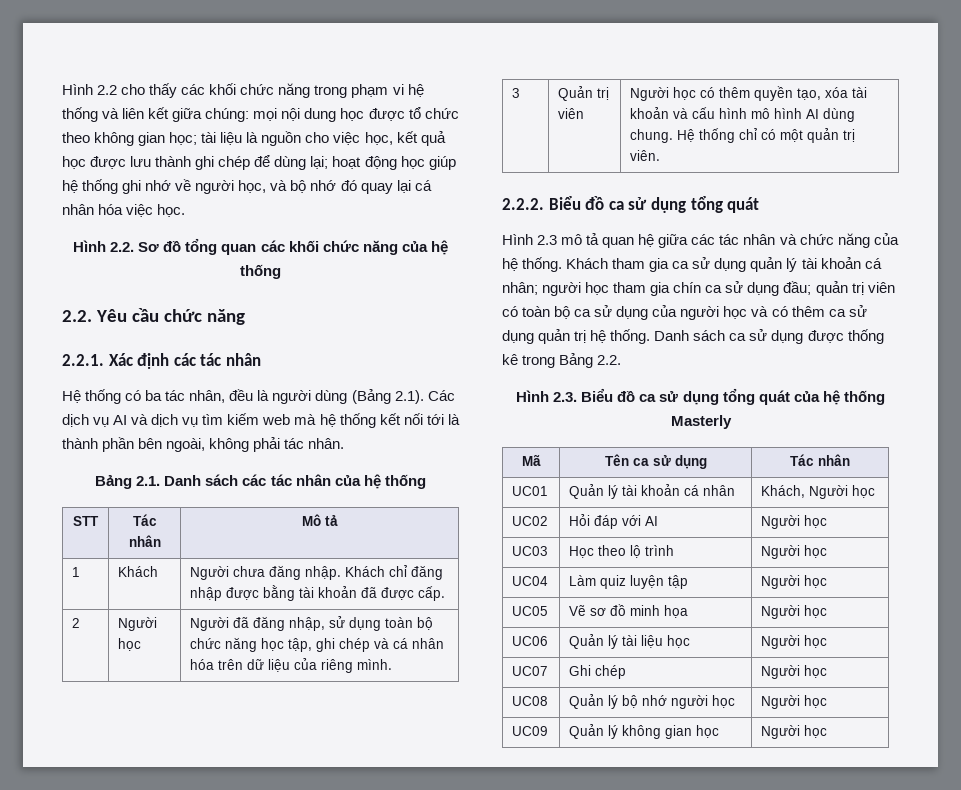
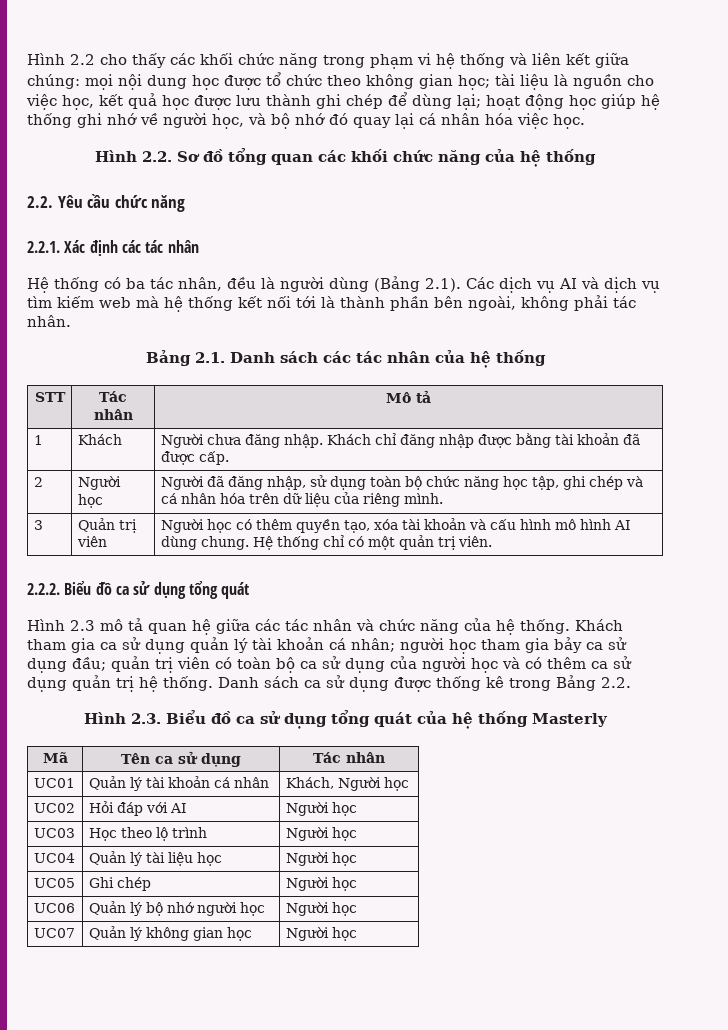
- Khách tham gia ca sử dụng quản lý tài khoản cá nhân; người học tham gia chín ca sử dụng đầu; quản trị viên có toàn bộ ca sử dụng của người học và có thêm ca sử dụng quản trị hệ thống.
+ Khách tham gia ca sử dụng quản lý tài khoản cá nhân; người học tham gia bảy ca sử dụng đầu; quản trị viên có toàn bộ ca sử dụng của người học và có thêm ca sử dụng quản trị hệ thống.
- UC04 | Làm quiz luyện tập | Người học
- UC05 | Vẽ sơ đồ minh họa | Người học
- UC06 | Quản lý tài liệu học | Người học
+ UC04 | Quản lý tài liệu học | Người học
- UC07 | Ghi chép | Người học
+ UC05 | Ghi chép | Người học
- UC08 | Quản lý bộ nhớ người học | Người học
+ UC06 | Quản lý bộ nhớ người học | Người học
- UC09 | Quản lý không gian học | Người học
+ UC07 | Quản lý không gian học | Người học

